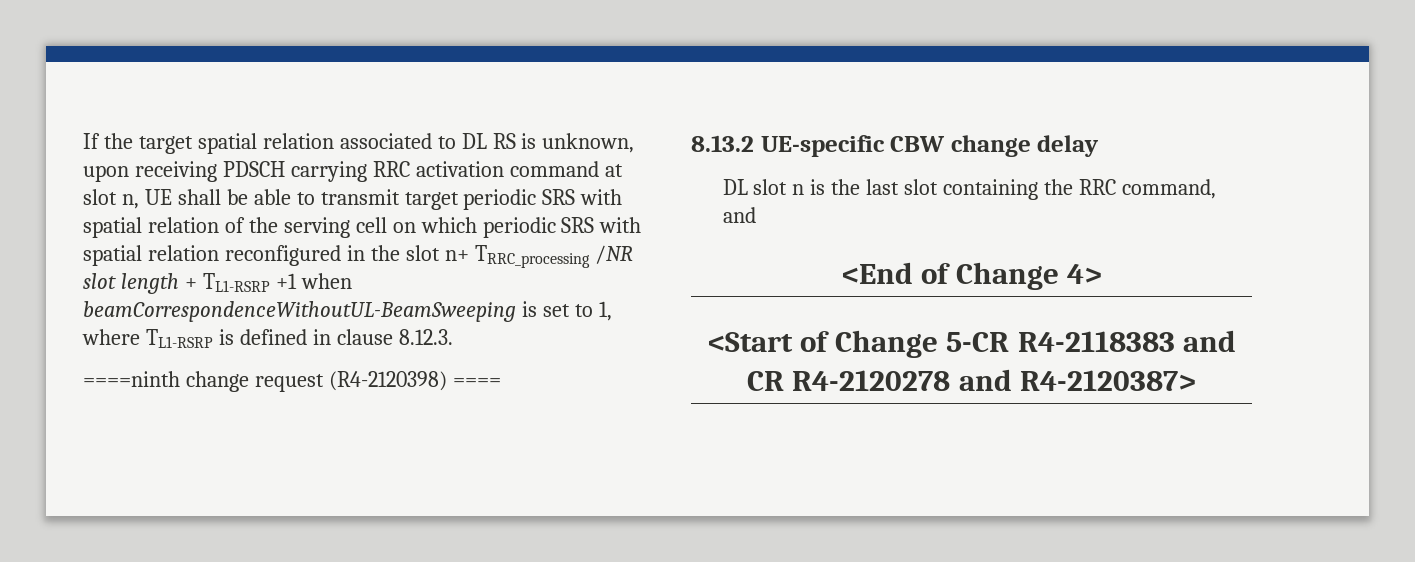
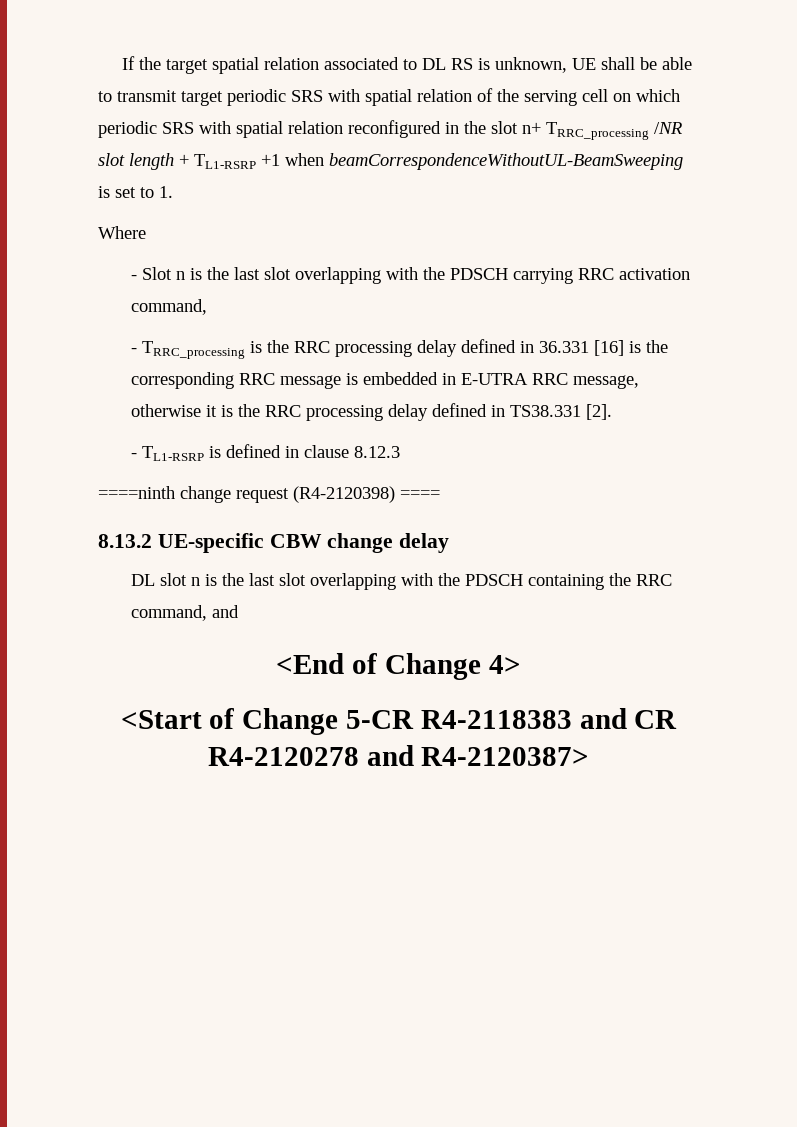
- If the target spatial relation associated to DL RS is unknown, upon receiving PDSCH carrying RRC activation command at slot n, UE shall be able to transmit target periodic SRS with spatial relation of the serving cell on which periodic SRS with spatial relation reconfigured in the slot n+ TRRC_processing /NR slot length + TL1-RSRP +1 when beamCorrespondenceWithoutUL-BeamSweeping is set to 1, where TL1-RSRP is defined in clause 8.12.3.
+ If the target spatial relation associated to DL RS is unknown, UE shall be able to transmit target periodic SRS with spatial relation of the serving cell on which periodic SRS with spatial relation reconfigured in the slot n+ TRRC_processing /NR slot length + TL1-RSRP +1 when beamCorrespondenceWithoutUL-BeamSweeping is set to 1.
+ Where
+ - Slot n is the last slot overlapping with the PDSCH carrying RRC activation command,
+ - TRRC_processing is the RRC processing delay defined in 36.331 [16] is the corresponding RRC message is embedded in E-UTRA RRC message, otherwise it is the RRC processing delay defined in TS38.331 [2].
+ - TL1-RSRP is defined in clause 8.12.3
- DL slot n is the last slot containing the RRC command, and
+ DL slot n is the last slot overlapping with the PDSCH containing the RRC command, and

